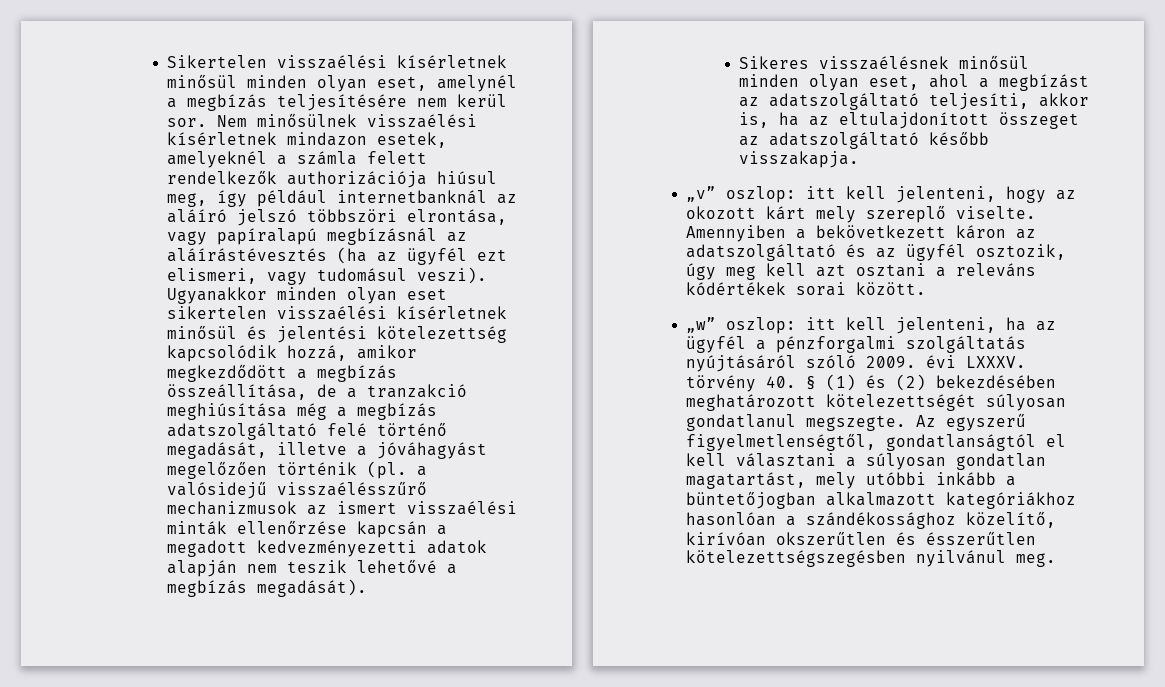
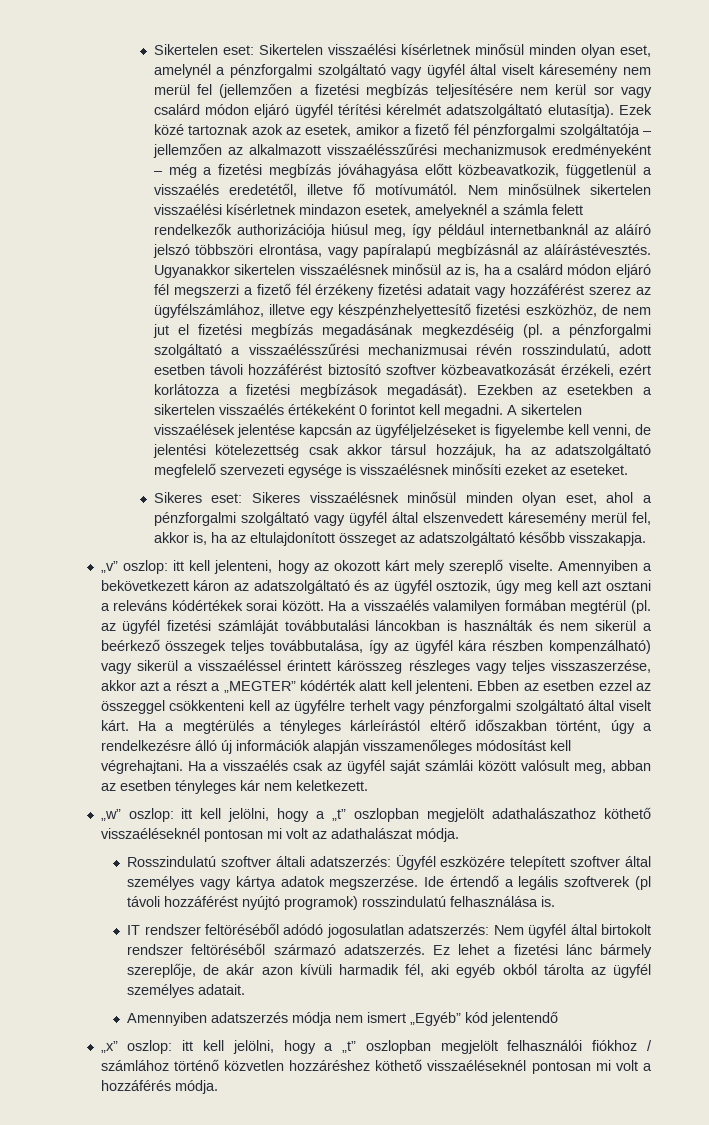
- Sikertelen visszaélési kísérletnek minősül minden olyan eset, amelynél a megbízás teljesítésére nem kerül sor.
+ Sikertelen eset: Sikertelen visszaélési kísérletnek minősül minden olyan eset, amelynél a pénzforgalmi szolgáltató vagy ügyfél által viselt káresemény nem merül fel (jellemzően a fizetési megbízás teljesítésére nem kerül sor vagy csalárd módon eljáró ügyfél térítési kérelmét adatszolgáltató elutasítja). Ezek közé tartoznak azok az esetek, amikor a fizető fél pénzforgalmi szolgáltatója – jellemzően az alkalmazott visszaélésszűrési mechanizmusok eredményeként – még a fizetési megbízás jóváhagyása előtt közbeavatkozik, függetlenül a visszaélés eredetétől, illetve fő motívumától.
- Nem minősülnek visszaélési kísérletnek mindazon esetek, amelyeknél a számla felett rendelkezők authorizációja hiúsul meg, így például internetbanknál az aláíró jelszó többszöri elrontása, vagy papíralapú megbízásnál az aláírástévesztés (ha az ügyfél ezt elismeri, vagy tudomásul veszi). Ugyanakkor minden olyan eset sikertelen visszaélési kísérletnek minősül és jelentési kötelezettség kapcsolódik hozzá, amikor megkezdődött a megbízás összeállítása, de a tranzakció meghiúsítása még a megbízás adatszolgáltató felé történő megadását, illetve a jóváhagyást megelőzően történik (pl. a valósidejű visszaélésszűrő mechanizmusok az ismert visszaélési minták ellenőrzése kapcsán a megadott kedvezményezetti adatok alapján nem teszik lehetővé a megbízás megadását).
- Sikeres visszaélésnek minősül minden olyan eset, ahol a megbízást az adatszolgáltató teljesíti, akkor is, ha az eltulajdonított összeget az adatszolgáltató később visszakapja.
+ Nem minősülnek sikertelen visszaélési kísérletnek mindazon esetek, amelyeknél a számla felett rendelkezők authorizációja hiúsul meg, így például internetbanknál az aláíró jelszó többszöri elrontása, vagy papíralapú megbízásnál az aláírástévesztés. Ugyanakkor sikertelen visszaélésnek minősül az is, ha a csalárd módon eljáró fél megszerzi a fizető fél érzékeny fizetési adatait vagy hozzáférést szerez az ügyfélszámlához, illetve egy készpénzhelyettesítő fizetési eszközhöz, de nem jut el fizetési megbízás megadásának megkezdéséig (pl. a pénzforgalmi szolgáltató a visszaélésszűrési mechanizmusai révén rosszindulatú, adott esetben távoli hozzáférést biztosító szoftver közbeavatkozását érzékeli, ezért korlátozza a fizetési megbízások megadását). Ezekben az esetekben a sikertelen visszaélés értékeként 0 forintot kell megadni. A sikertelen visszaélések jelentése kapcsán az ügyféljelzéseket is figyelembe kell venni, de jelentési kötelezettség csak akkor társul hozzájuk, ha az adatszolgáltató megfelelő szervezeti egysége is visszaélésnek minősíti ezeket az eseteket.
+ Sikeres eset: Sikeres visszaélésnek minősül minden olyan eset, ahol a pénzforgalmi szolgáltató vagy ügyfél által elszenvedett káresemény merül fel, akkor is, ha az eltulajdonított összeget az adatszolgáltató később visszakapja.
- Amennyiben a bekövetkezett káron az adatszolgáltató és az ügyfél osztozik, úgy meg kell azt osztani a releváns kódértékek sorai között.
- „w” oszlop: itt kell jelenteni, ha az ügyfél a pénzforgalmi szolgáltatás nyújtásáról szóló 2009. évi LXXXV. törvény 40. § (1) és (2) bekezdésében meghatározott kötelezettségét súlyosan gondatlanul megszegte. Az egyszerű figyelmetlenségtől, gondatlanságtól el kell választani a súlyosan gondatlan magatartást, mely utóbbi inkább a büntetőjogban alkalmazott kategóriákhoz hasonlóan a szándékossághoz közelítő, kirívóan okszerűtlen és ésszerűtlen kötelezettségszegésben nyilvánul meg.
+ Amennyiben a bekövetkezett káron az adatszolgáltató és az ügyfél osztozik, úgy meg kell azt osztani a releváns kódértékek sorai között. Ha a visszaélés valamilyen formában megtérül (pl. az ügyfél fizetési számláját továbbutalási láncokban is használták és nem sikerül a beérkező összegek teljes továbbutalása, így az ügyfél kára részben kompenzálható) vagy sikerül a visszaéléssel érintett kárösszeg részleges vagy teljes visszaszerzése, akkor azt a részt a „MEGTER” kódérték alatt kell jelenteni. Ebben az esetben ezzel az összeggel csökkenteni kell az ügyfélre terhelt vagy pénzforgalmi szolgáltató által viselt kárt. Ha a megtérülés a tényleges kárleírástól eltérő időszakban történt, úgy a rendelkezésre álló új információk alapján visszamenőleges módosítást kell végrehajtani. Ha a visszaélés csak az ügyfél saját számlái között valósult meg, abban az esetben tényleges kár nem keletkezett.
+ „w” oszlop: itt kell jelölni, hogy a „t” oszlopban megjelölt adathalászathoz köthető visszaéléseknél pontosan mi volt az adathalászat módja.
+ Rosszindulatú szoftver általi adatszerzés: Ügyfél eszközére telepített szoftver által személyes vagy kártya adatok megszerzése. Ide értendő a legális szoftverek (pl távoli hozzáférést nyújtó programok) rosszindulatú felhasználása is.
+ IT rendszer feltöréséből adódó jogosulatlan adatszerzés: Nem ügyfél által birtokolt rendszer feltöréséből származó adatszerzés. Ez lehet a fizetési lánc bármely szereplője, de akár azon kívüli harmadik fél, aki egyéb okból tárolta az ügyfél személyes adatait.
+ Amennyiben adatszerzés módja nem ismert „Egyéb” kód jelentendő
+ „x” oszlop: itt kell jelölni, hogy a „t” oszlopban megjelölt felhasználói fiókhoz / számlához történő közvetlen hozzáréshez köthető visszaéléseknél pontosan mi volt a hozzáférés módja.

